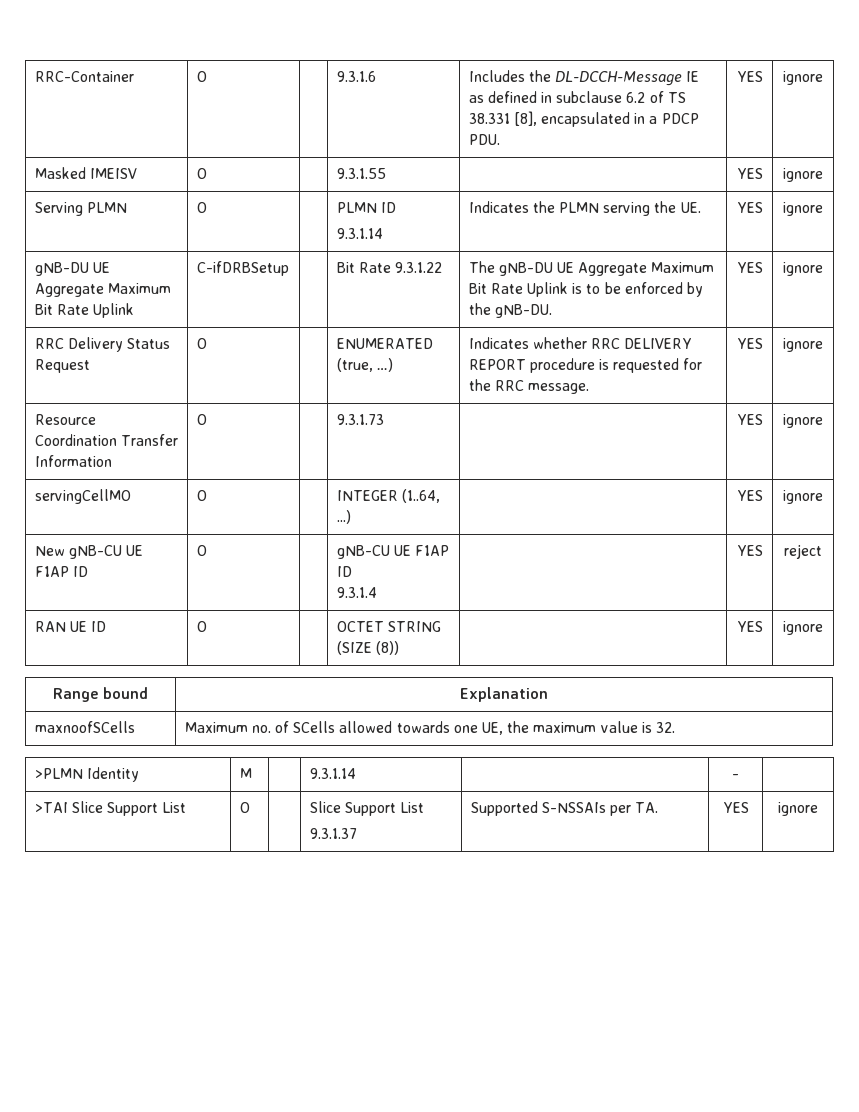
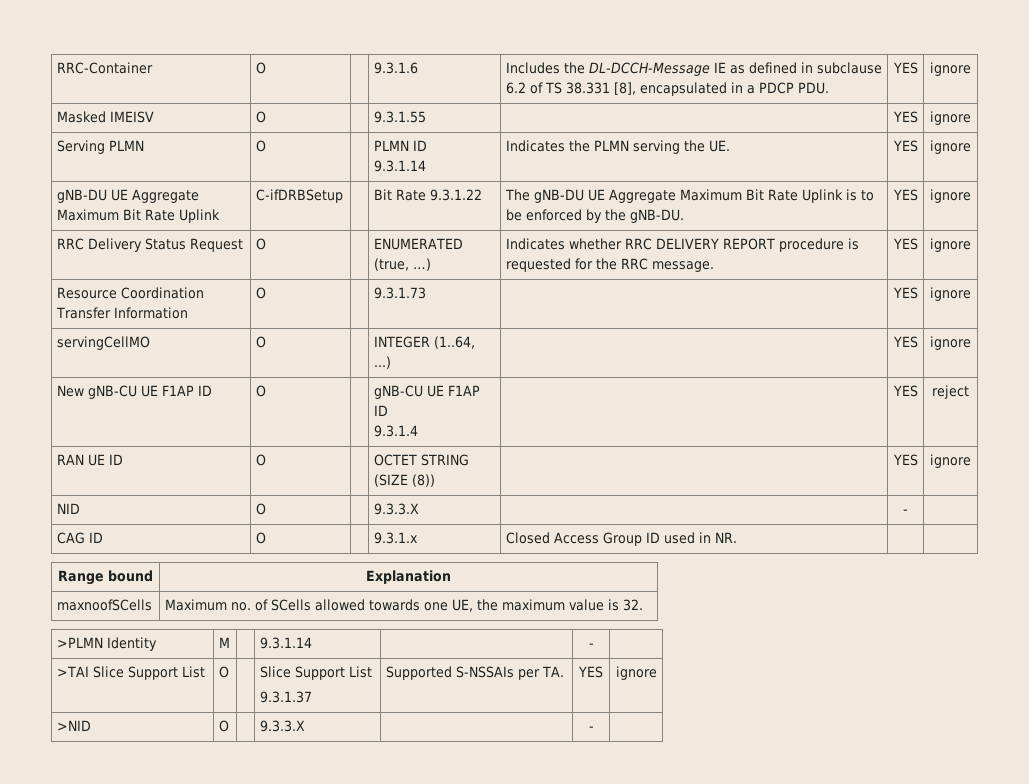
+ NID | O | | 9.3.3.X | | - |
+ CAG ID | O | | 9.3.1.x | Closed Access Group ID used in NR. | |
+ >NID | O | | 9.3.3.X | | - |

